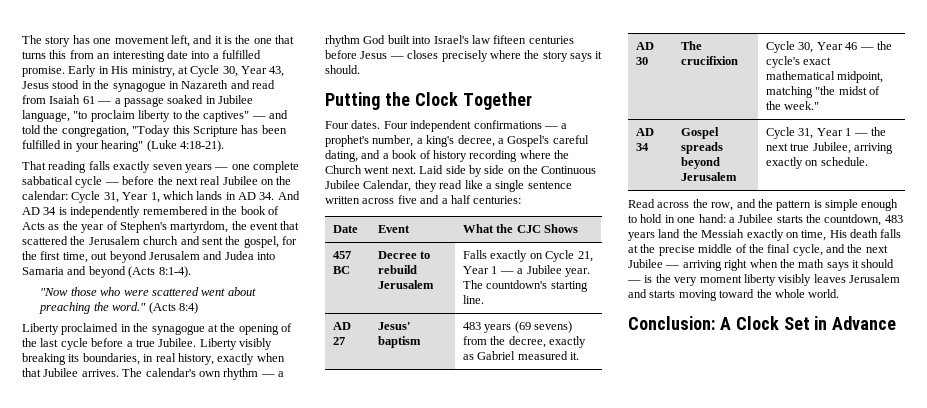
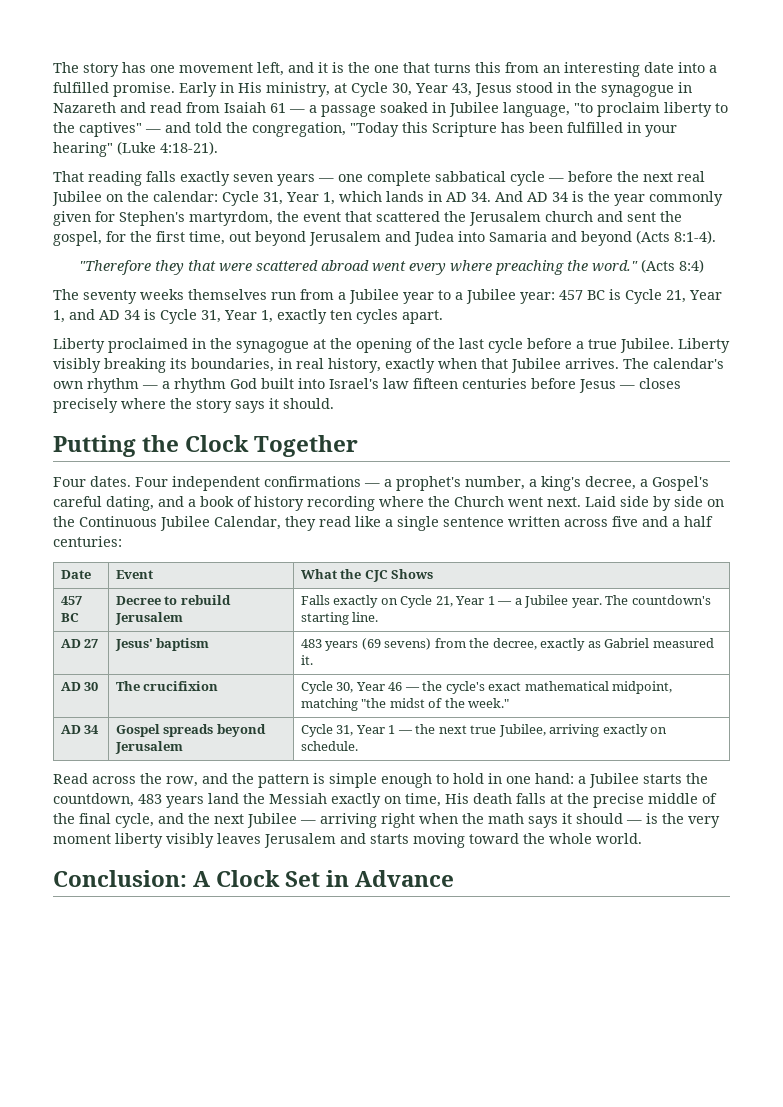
- Cycle 31, Year 1, which lands in AD 34. And AD 34 is independently remembered in the book of Acts as the year of Stephen's martyrdom, the event that scattered the Jerusalem church and sent the gospel, for the first time, out beyond Jerusalem and Judea into Samaria and beyond (Acts 8:1-4).
+ Cycle 31, Year 1, which lands in AD 34. And AD 34 is the year commonly given for Stephen's martyrdom, the event that scattered the Jerusalem church and sent the gospel, for the first time, out beyond Jerusalem and Judea into Samaria and beyond (Acts 8:1-4).
- "Now those who were scattered went about preaching the word."
+ "Therefore they that were scattered abroad went every where preaching the word."
+ The seventy weeks themselves run from a Jubilee year to a Jubilee year: 457 BC is Cycle 21, Year 1, and AD 34 is Cycle 31, Year 1, exactly ten cycles apart.

